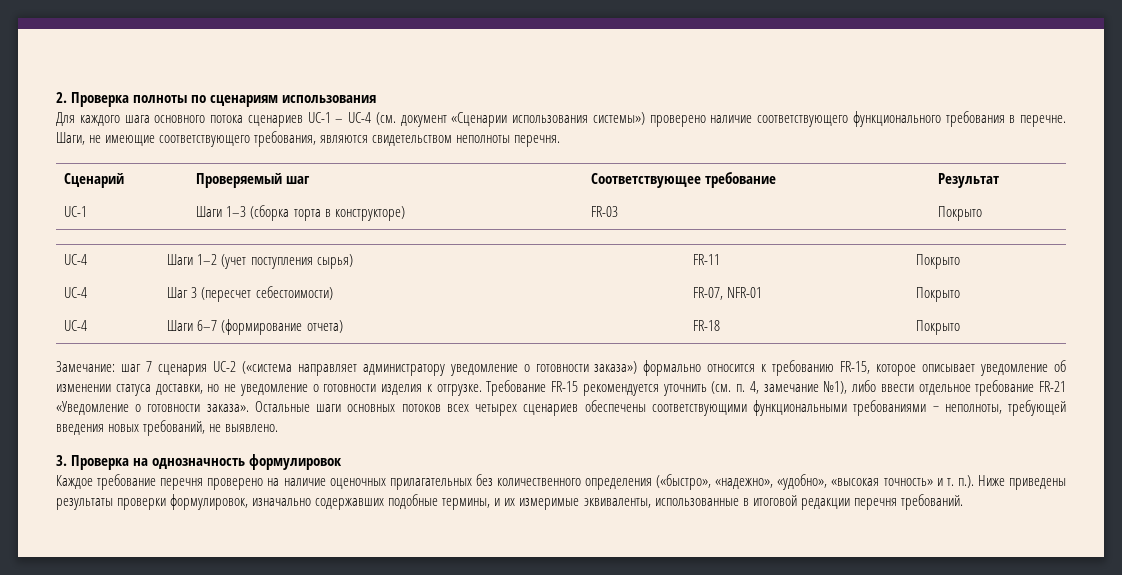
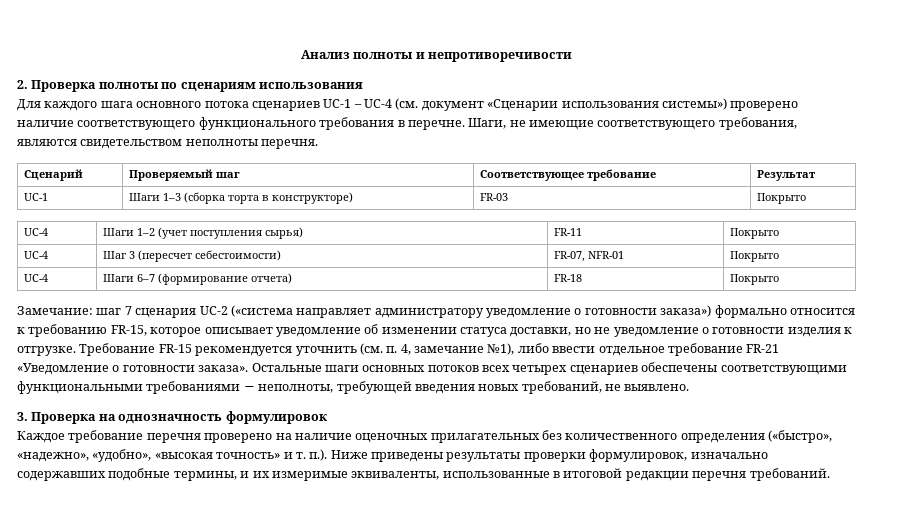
+ Анализ полноты и непротиворечивости

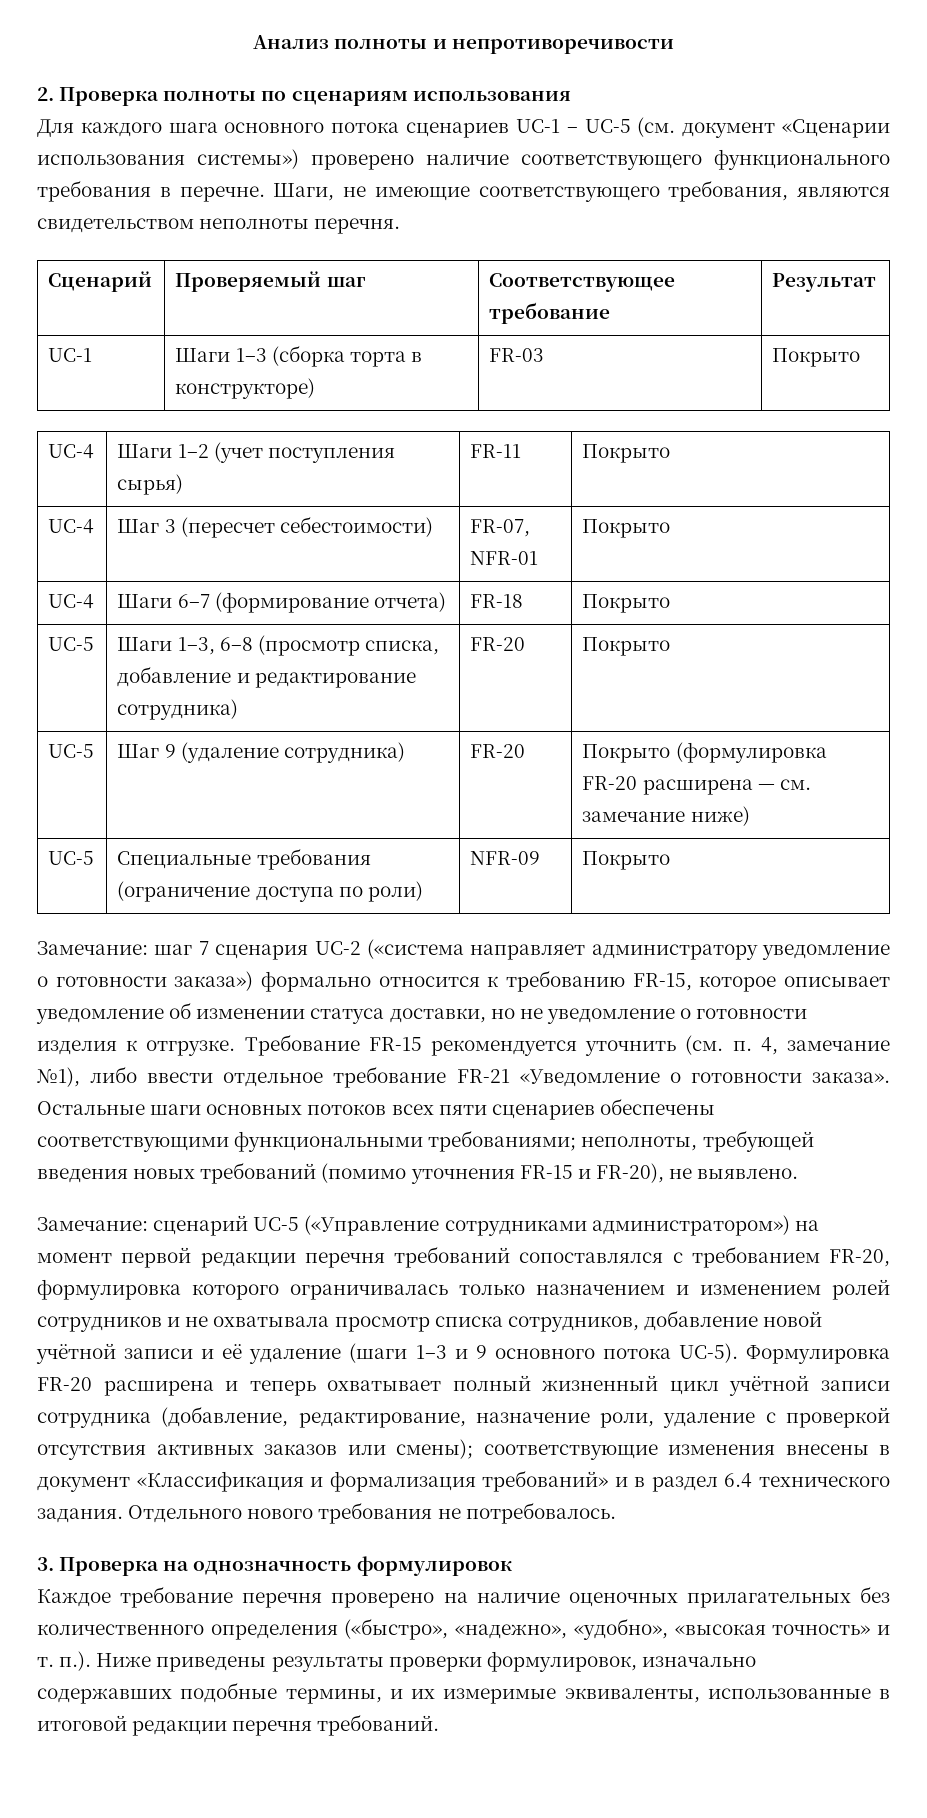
- Для каждого шага основного потока сценариев UC-1 – UC-4 (см. документ «Сценарии использования системы») проверено наличие соответствующего функционального требования в перечне.
+ Для каждого шага основного потока сценариев UC-1 – UC-5 (см. документ «Сценарии использования системы») проверено наличие соответствующего функционального требования в перечне.
+ UC-5 | Шаги 1–3, 6–8 (просмотр списка, добавление и редактирование сотрудника) | FR-20 | Покрыто
+ UC-5 | Шаг 9 (удаление сотрудника) | FR-20 | Покрыто (формулировка FR-20 расширена — см. замечание ниже)
+ UC-5 | Специальные требования (ограничение доступа по роли) | NFR-09 | Покрыто
- Остальные шаги основных потоков всех четырех сценариев обеспечены соответствующими функциональными требованиями − неполноты, требующей введения новых требований, не выявлено.
+ Остальные шаги основных потоков всех пяти сценариев обеспечены соответствующими функциональными требованиями; неполноты, требующей введения новых требований (помимо уточнения FR-15 и FR-20), не выявлено.
+ Замечание: сценарий UC-5 («Управление сотрудниками администратором») на момент первой редакции перечня требований сопоставлялся с требованием FR-20, формулировка которого ограничивалась только назначением и изменением ролей сотрудников и не охватывала просмотр списка сотрудников, добавление новой учётной записи и её удаление (шаги 1–3 и 9 основного потока UC-5). Формулировка FR-20 расширена и теперь охватывает полный жизненный цикл учётной записи сотрудника (добавление, редактирование, назначение роли, удаление с проверкой отсутствия активных заказов или смены); соответствующие изменения внесены в документ «Классификация и формализация требований» и в раздел 6.4 технического задания. Отдельного нового требования не потребовалось.

